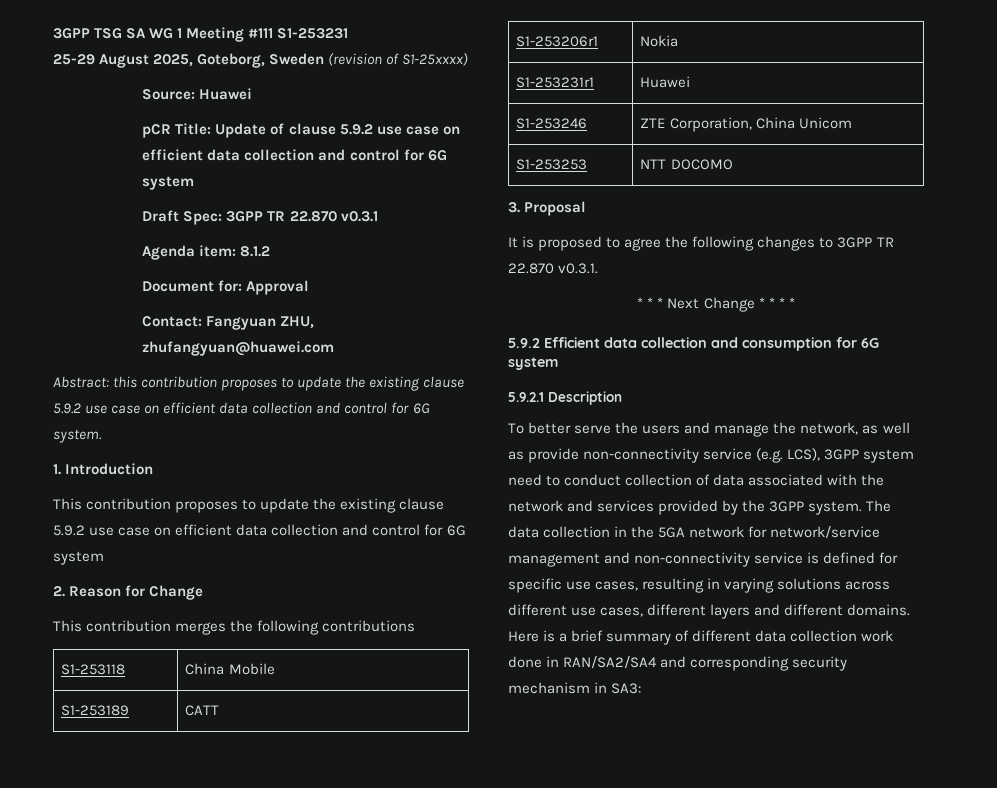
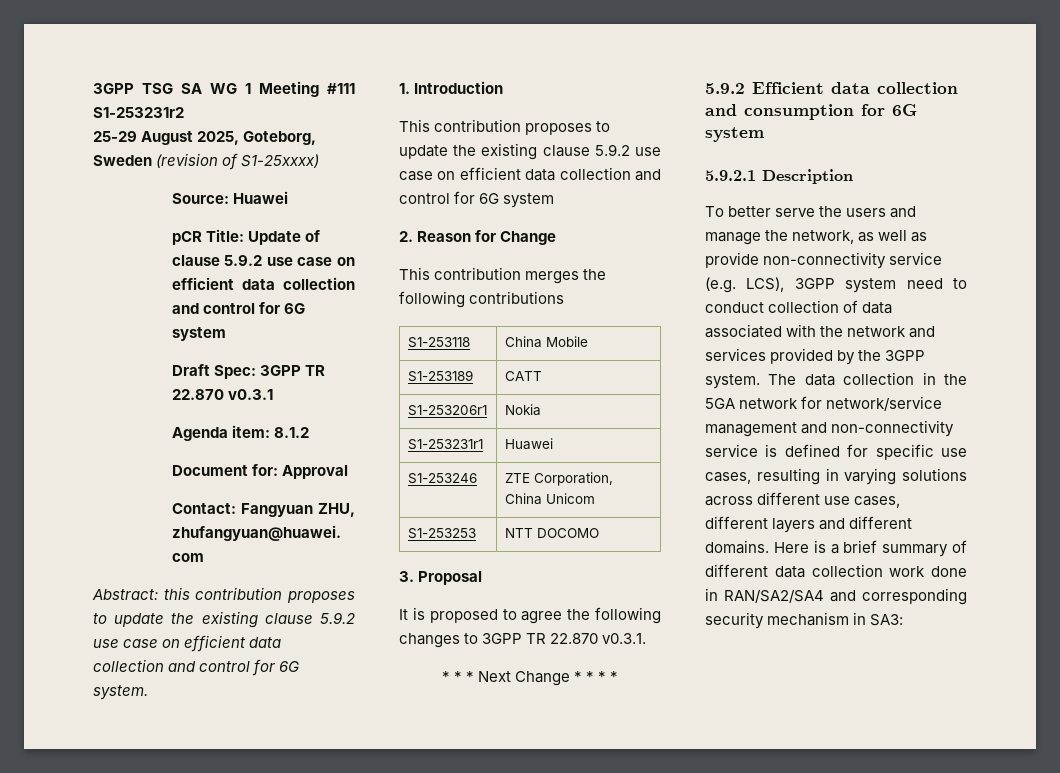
- 3GPP TSG SA WG 1 Meeting #111 S1-253231
+ 3GPP TSG SA WG 1 Meeting #111 S1-253231r2

